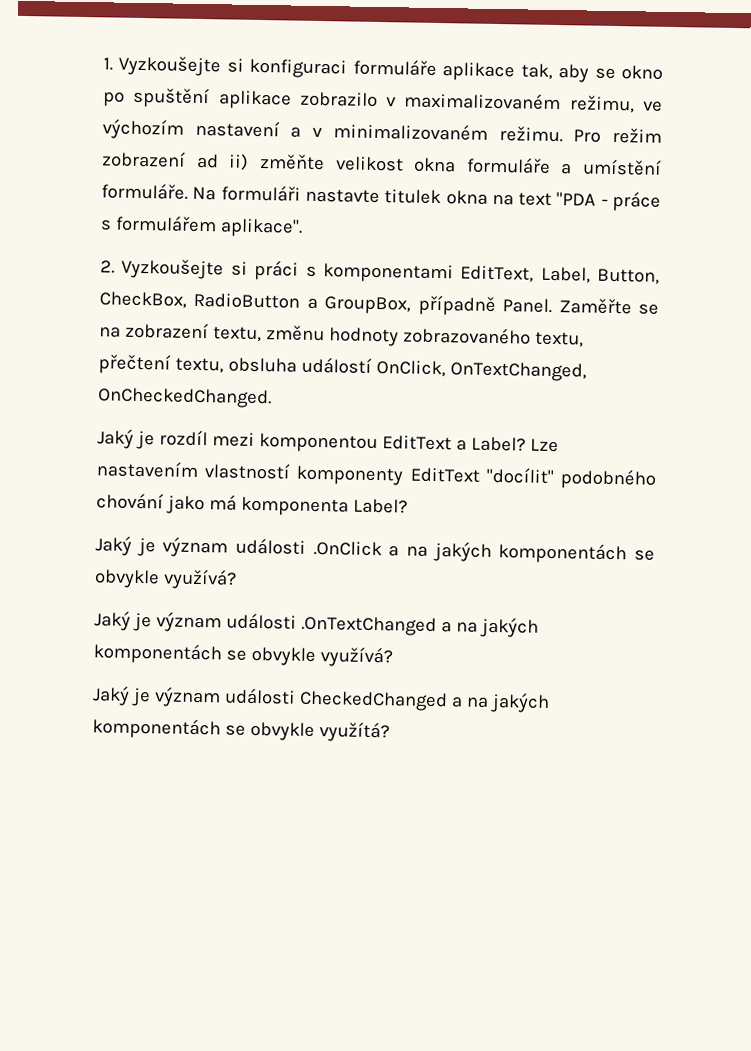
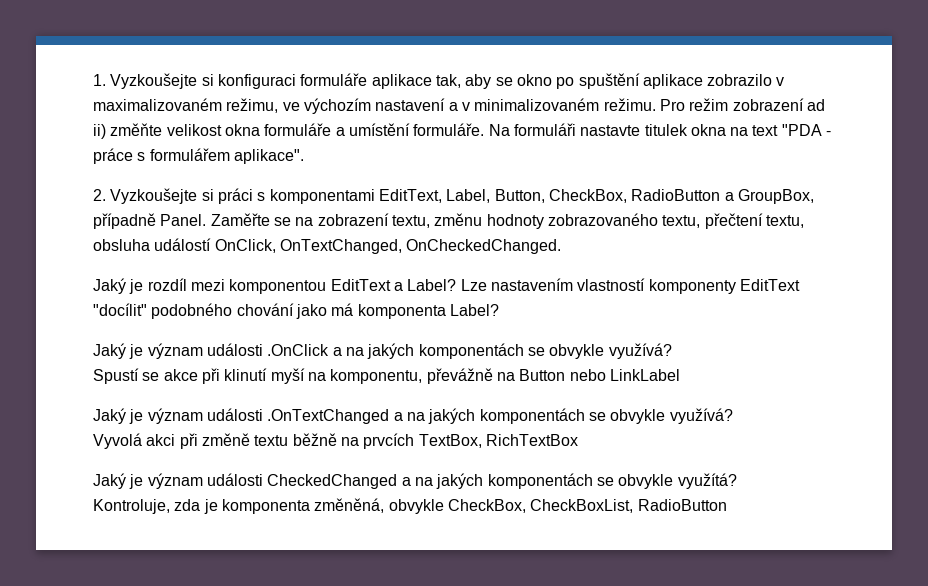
+ Spustí se akce při klinutí myší na komponentu, převážně na Button nebo LinkLabel
+ Vyvolá akci při změně textu běžně na prvcích TextBox, RichTextBox
+ Kontroluje, zda je komponenta změněná, obvykle CheckBox, CheckBoxList, RadioButton

